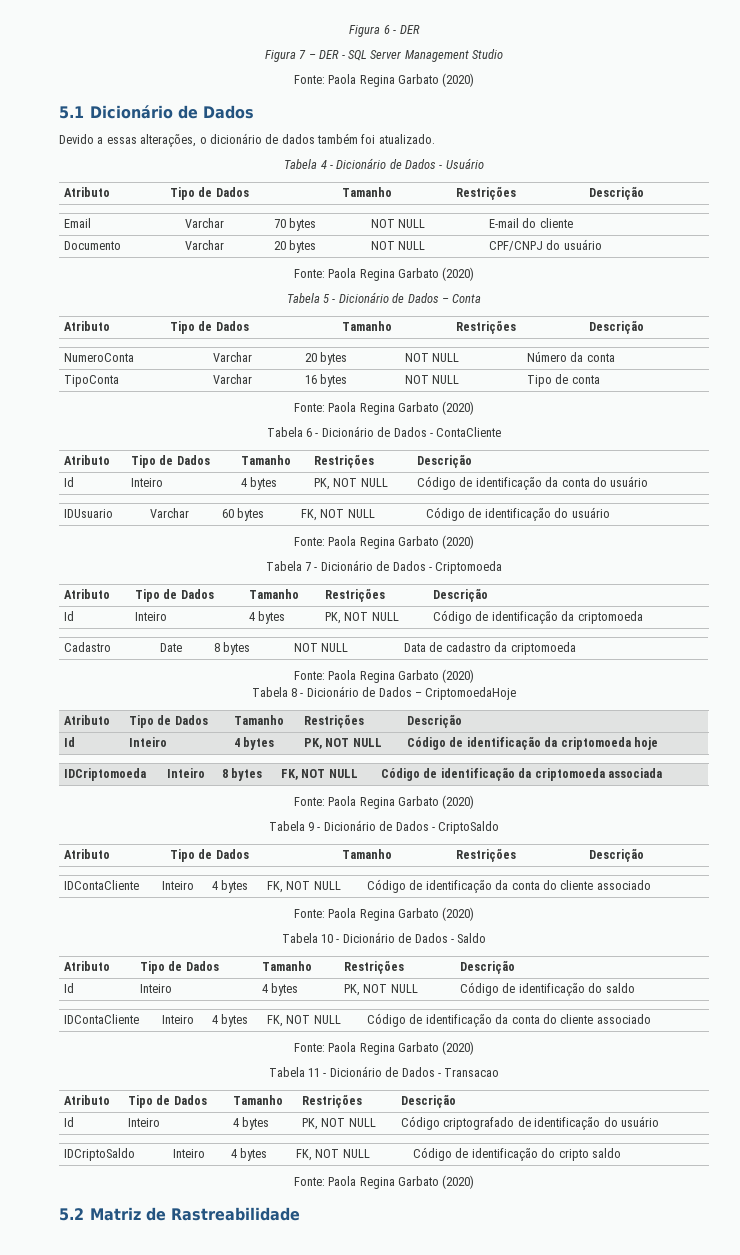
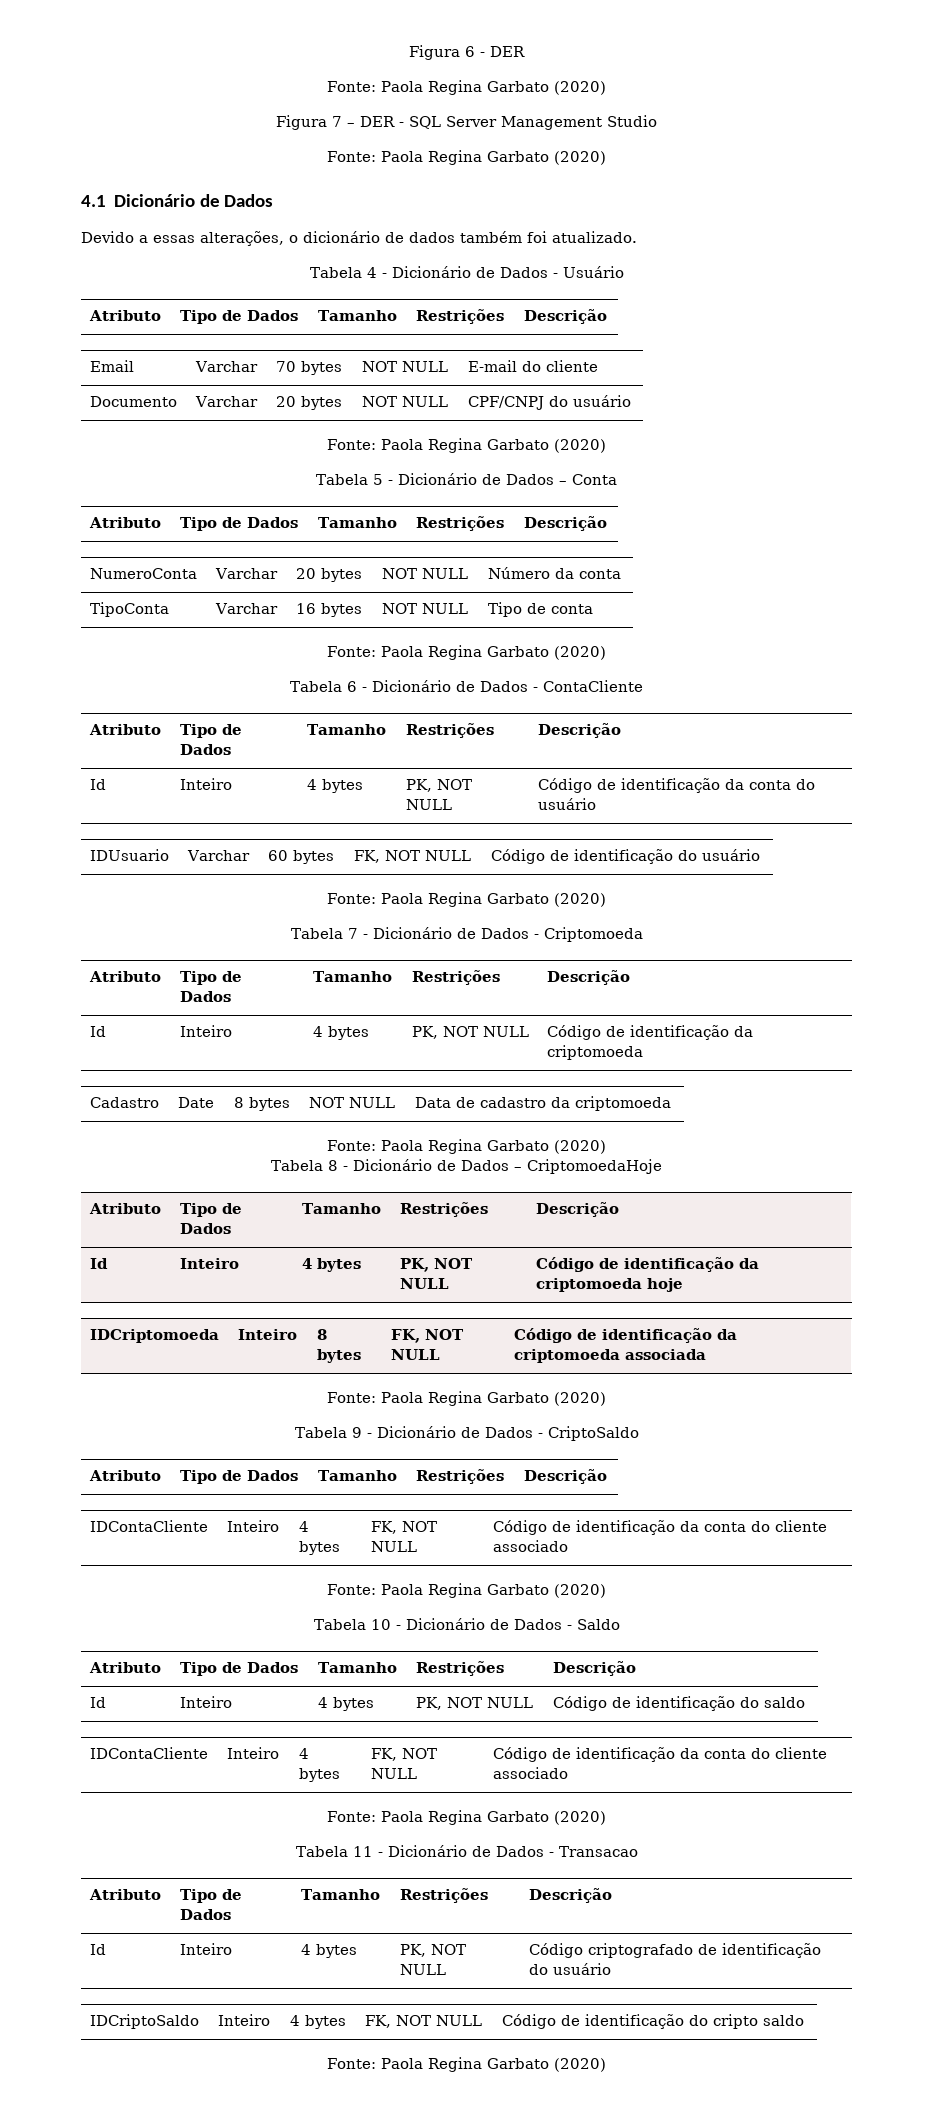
  Figura 6 - DER
+ Fonte: Paola Regina Garbato (2020)
- 5.1 Dicionário de Dados
+ 4.1 Dicionário de Dados
- 5.2 Matriz de Rastreabilidade

